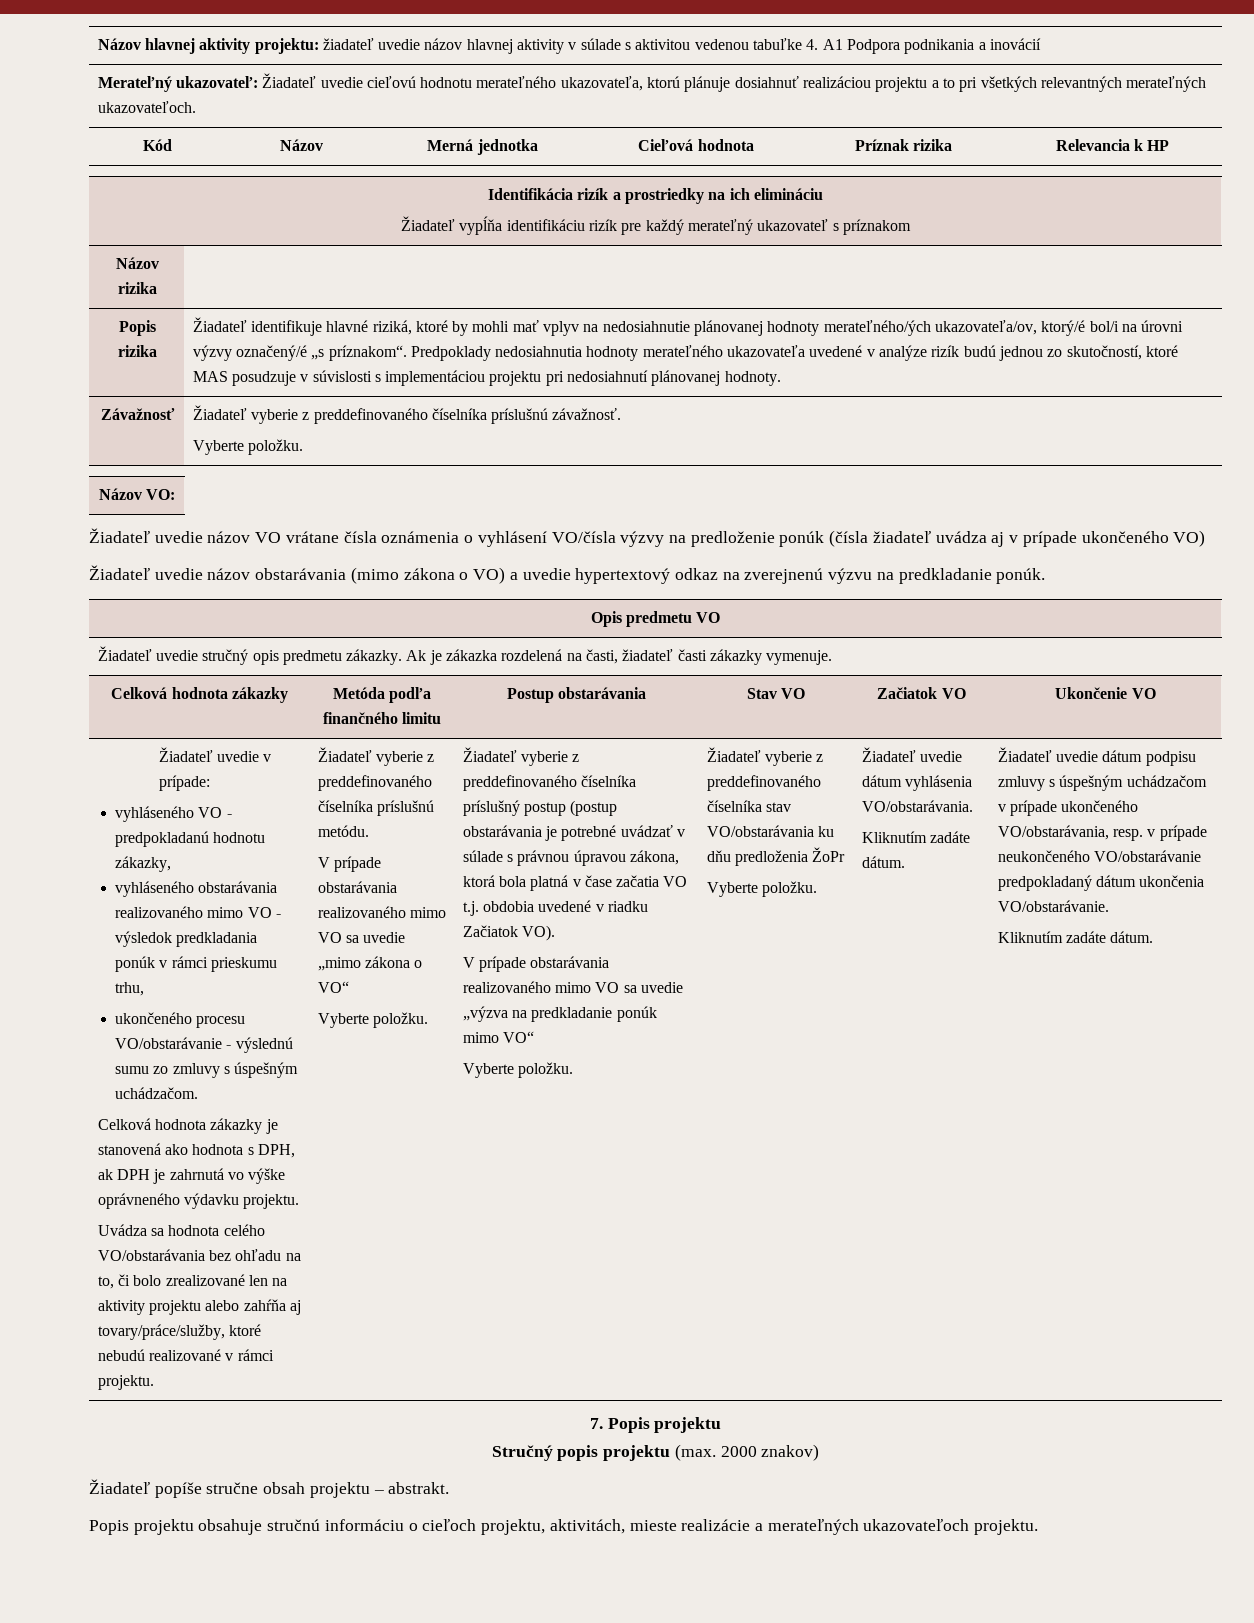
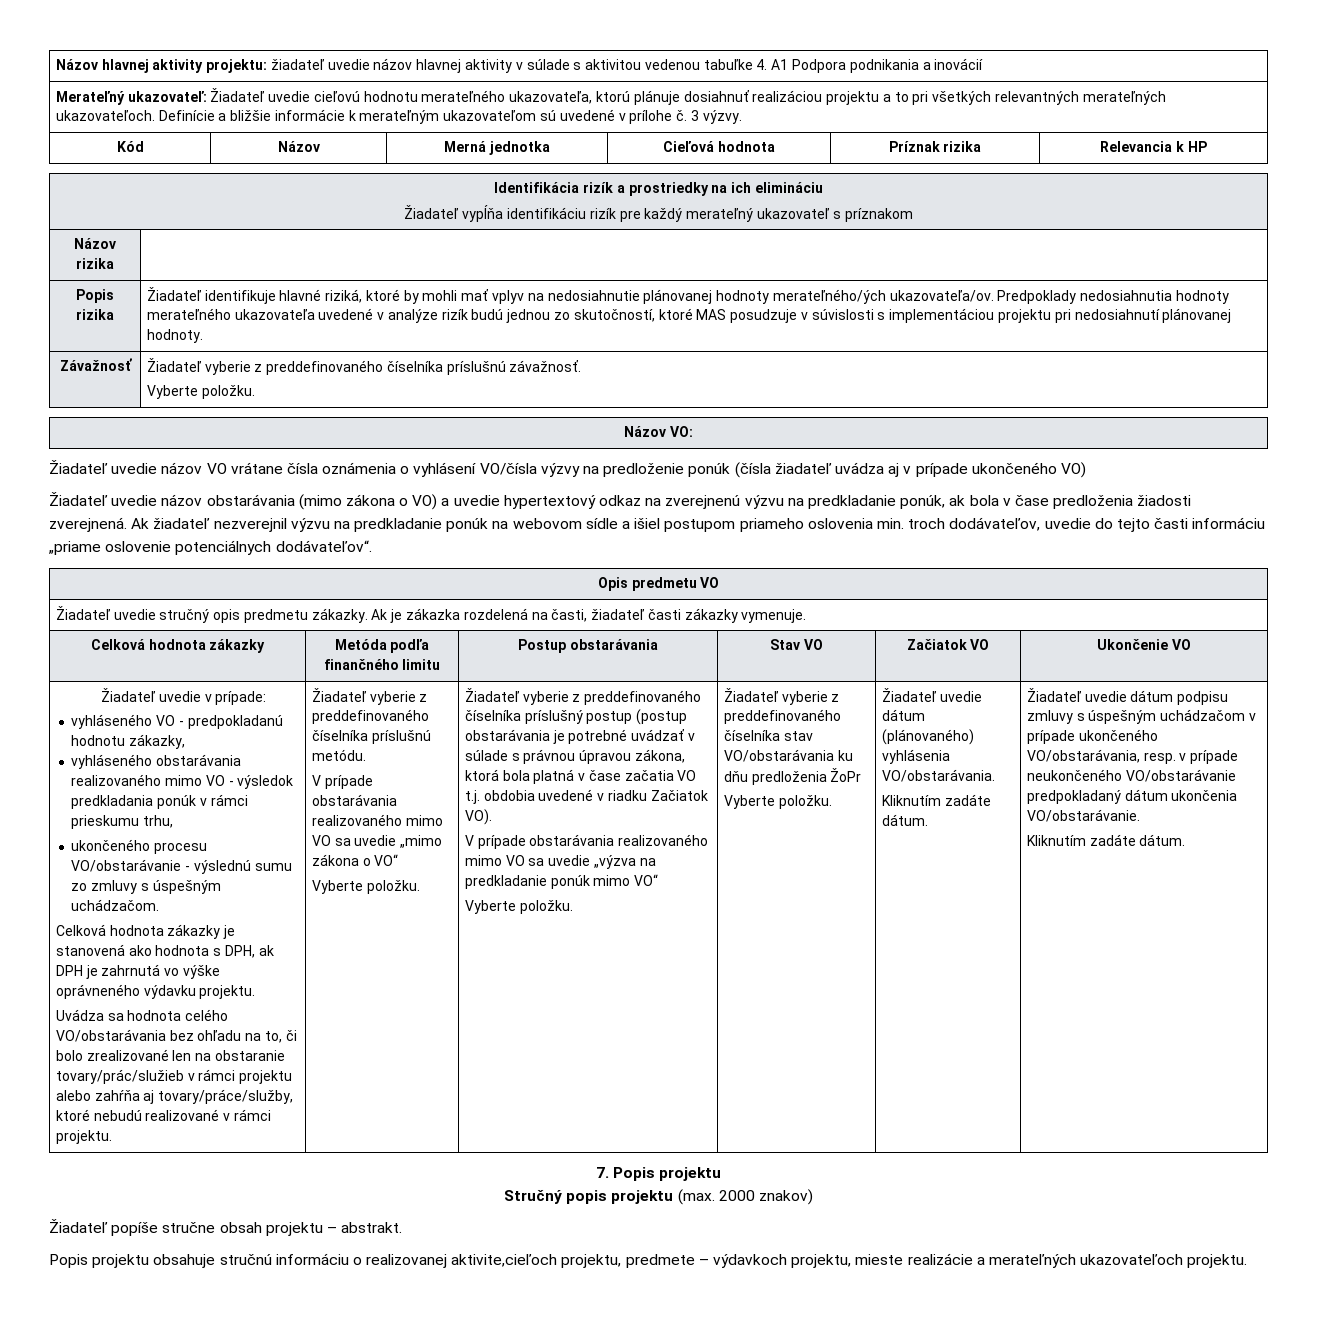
- Merateľný ukazovateľ: Žiadateľ uvedie cieľovú hodnotu merateľného ukazovateľa, ktorú plánuje dosiahnuť realizáciou projektu a to pri všetkých relevantných merateľných ukazovateľoch.
+ Merateľný ukazovateľ: Žiadateľ uvedie cieľovú hodnotu merateľného ukazovateľa, ktorú plánuje dosiahnuť realizáciou projektu a to pri všetkých relevantných merateľných ukazovateľoch. Definície a bližšie informácie k merateľným ukazovateľom sú uvedené v prílohe č. 3 výzvy.
- Žiadateľ identifikuje hlavné riziká, ktoré by mohli mať vplyv na nedosiahnutie plánovanej hodnoty merateľného/ých ukazovateľa/ov, ktorý/é bol/i na úrovni výzvy označený/é „s príznakom“.
+ Žiadateľ identifikuje hlavné riziká, ktoré by mohli mať vplyv na nedosiahnutie plánovanej hodnoty merateľného/ých ukazovateľa/ov.
- Žiadateľ uvedie názov obstarávania (mimo zákona o VO) a uvedie hypertextový odkaz na zverejnenú výzvu na predkladanie ponúk.
+ Žiadateľ uvedie názov obstarávania (mimo zákona o VO) a uvedie hypertextový odkaz na zverejnenú výzvu na predkladanie ponúk, ak bola v čase predloženia žiadosti zverejnená. Ak žiadateľ nezverejnil výzvu na predkladanie ponúk na webovom sídle a išiel postupom priameho oslovenia min. troch dodávateľov, uvedie do tejto časti informáciu „priame oslovenie potenciálnych dodávateľov“.
- Uvádza sa hodnota celého VO/obstarávania bez ohľadu na to, či bolo zrealizované len na aktivity projektu alebo zahŕňa aj tovary/práce/služby, ktoré nebudú realizované v rámci projektu.
+ Uvádza sa hodnota celého VO/obstarávania bez ohľadu na to, či bolo zrealizované len na obstaranie tovary/prác/služieb v rámci projektu alebo zahŕňa aj tovary/práce/služby, ktoré nebudú realizované v rámci projektu.
- Žiadateľ uvedie dátum vyhlásenia VO/obstarávania.
+ Žiadateľ uvedie dátum (plánovaného) vyhlásenia VO/obstarávania.
- Popis projektu obsahuje stručnú informáciu o cieľoch projektu, aktivitách, mieste realizácie a merateľných ukazovateľoch projektu.
+ Popis projektu obsahuje stručnú informáciu o realizovanej aktivite,cieľoch projektu, predmete – výdavkoch projektu, mieste realizácie a merateľných ukazovateľoch projektu.

